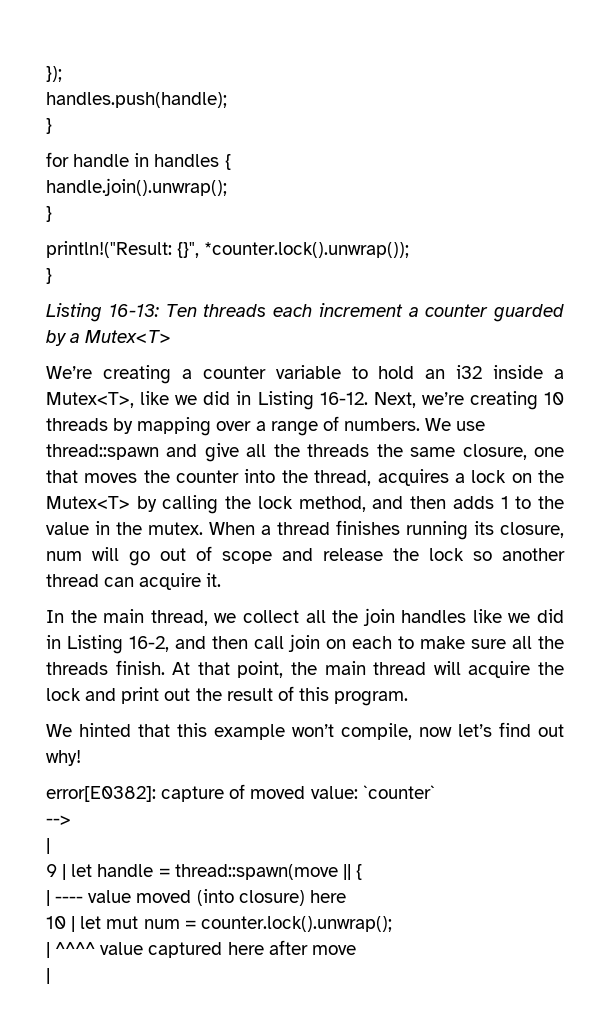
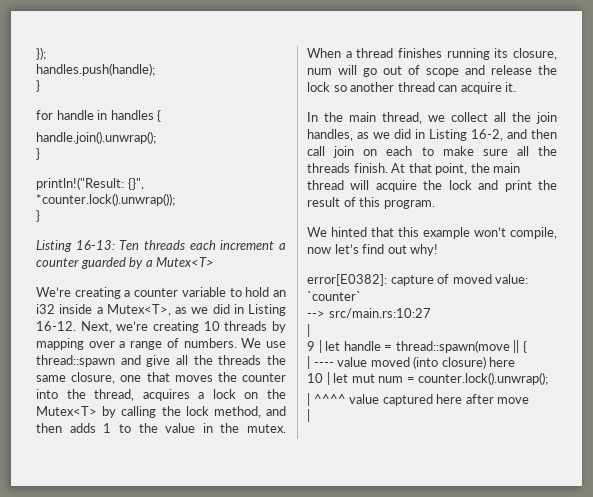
- We’re creating a counter variable to hold an i32 inside a Mutex<T>, like we did in Listing 16-12.
+ We’re creating a counter variable to hold an i32 inside a Mutex<T>, as we did in Listing 16-12.
- In the main thread, we collect all the join handles like we did in Listing 16-2, and then call join on each to make sure all the threads finish.
+ In the main thread, we collect all the join handles, as we did in Listing 16-2, and then call join on each to make sure all the threads finish.
- At that point, the main thread will acquire the lock and print out the result of this program.
+ At that point, the main thread will acquire the lock and print the result of this program.
- -->
+ --> src/main.rs:10:27

